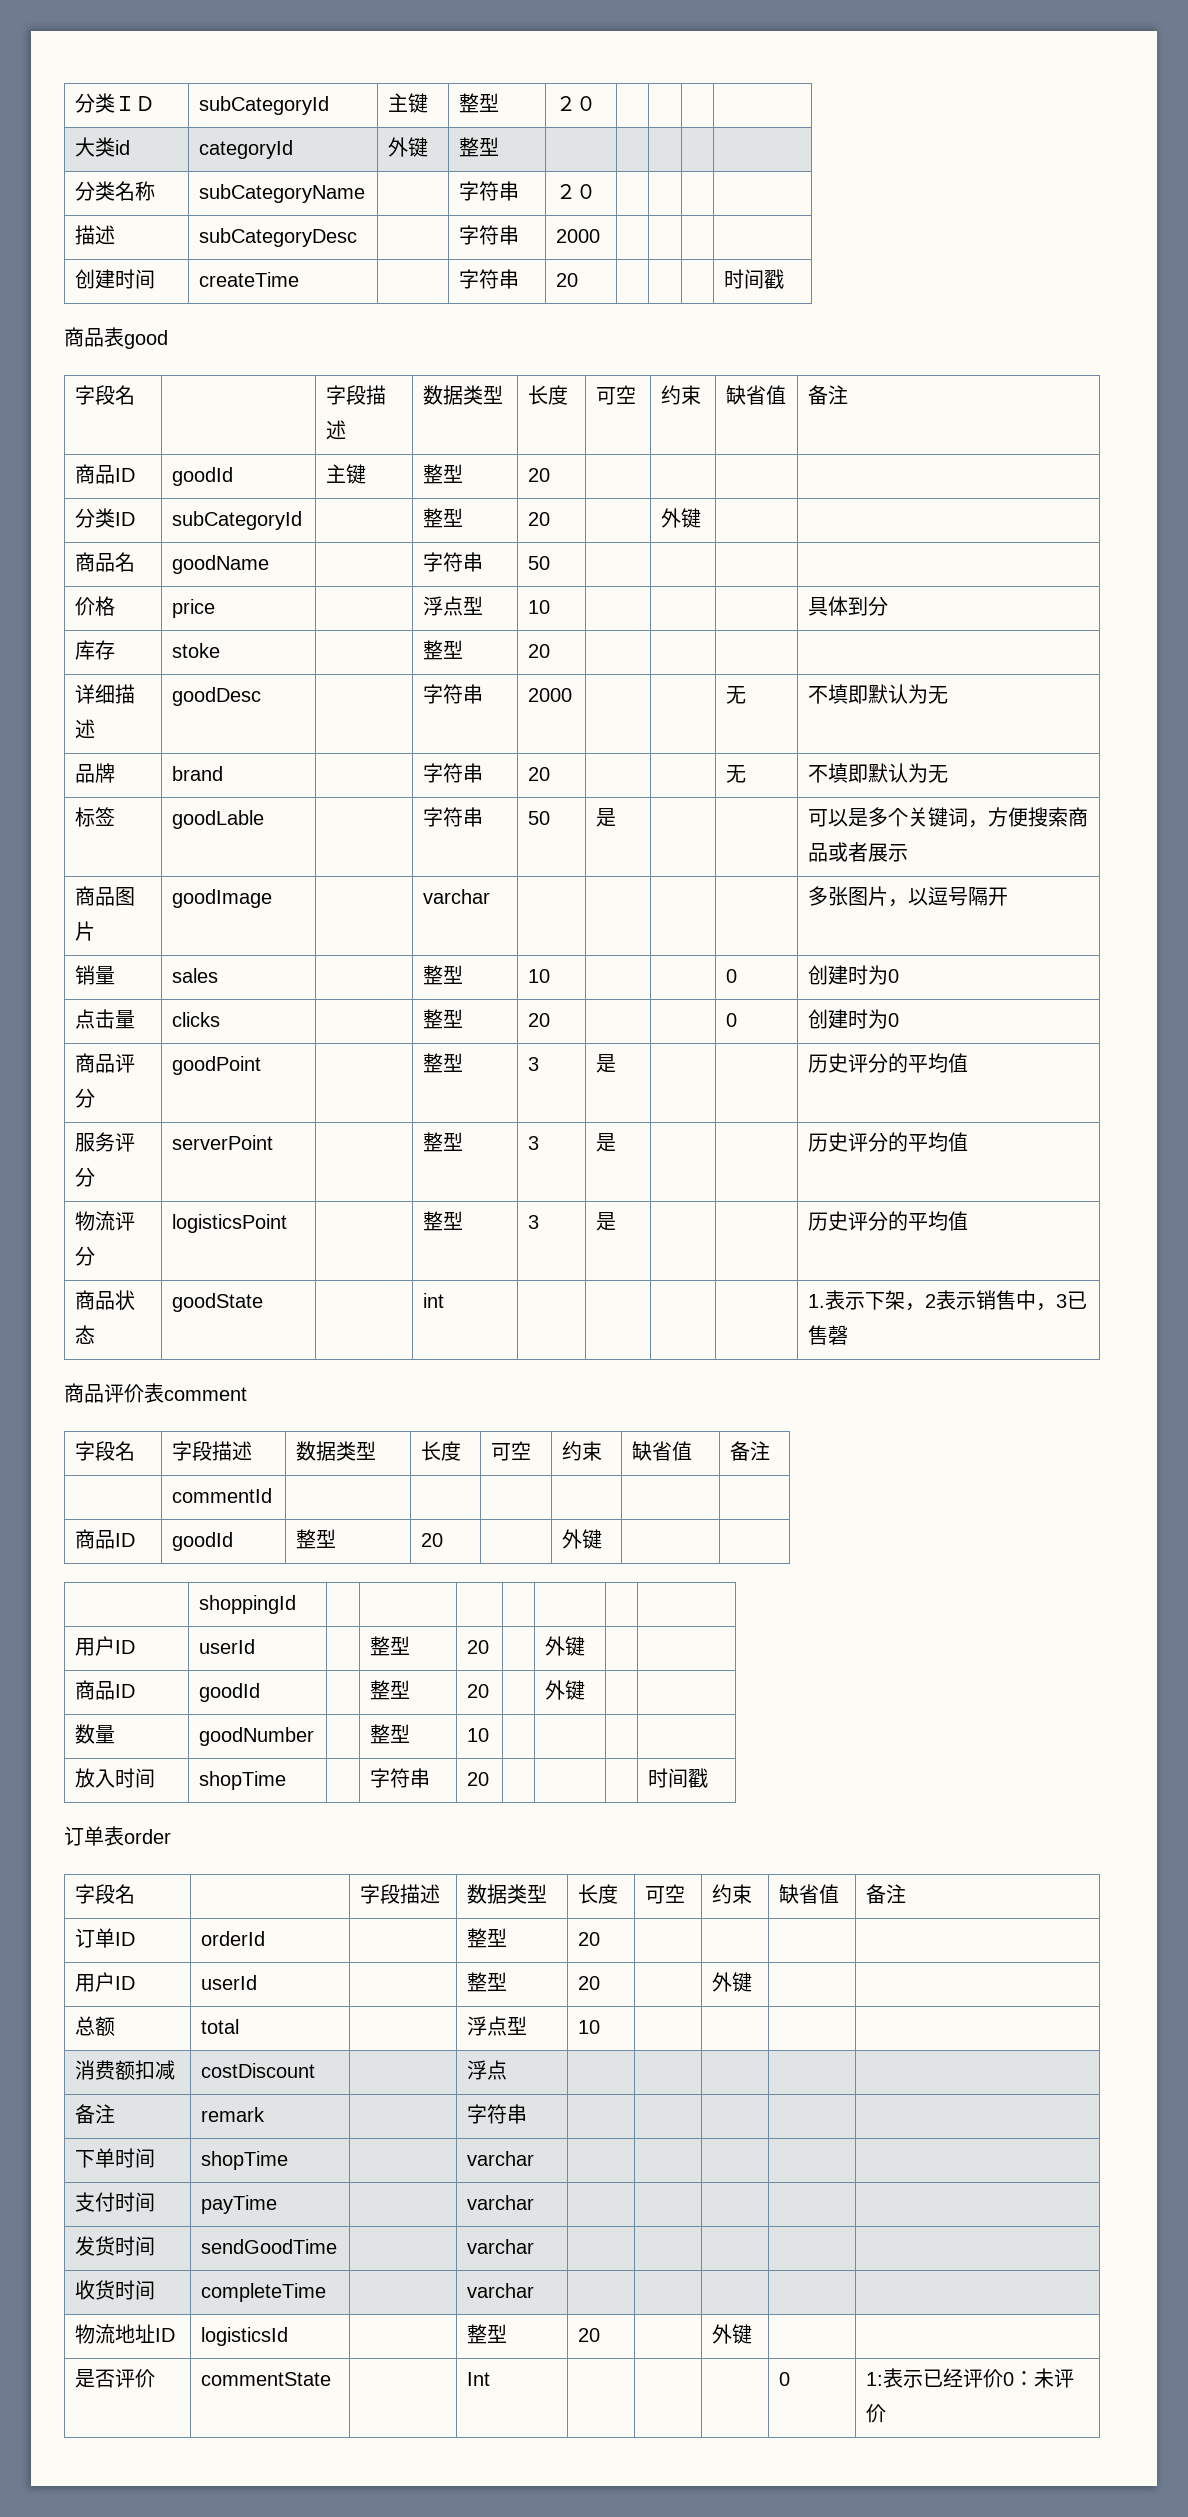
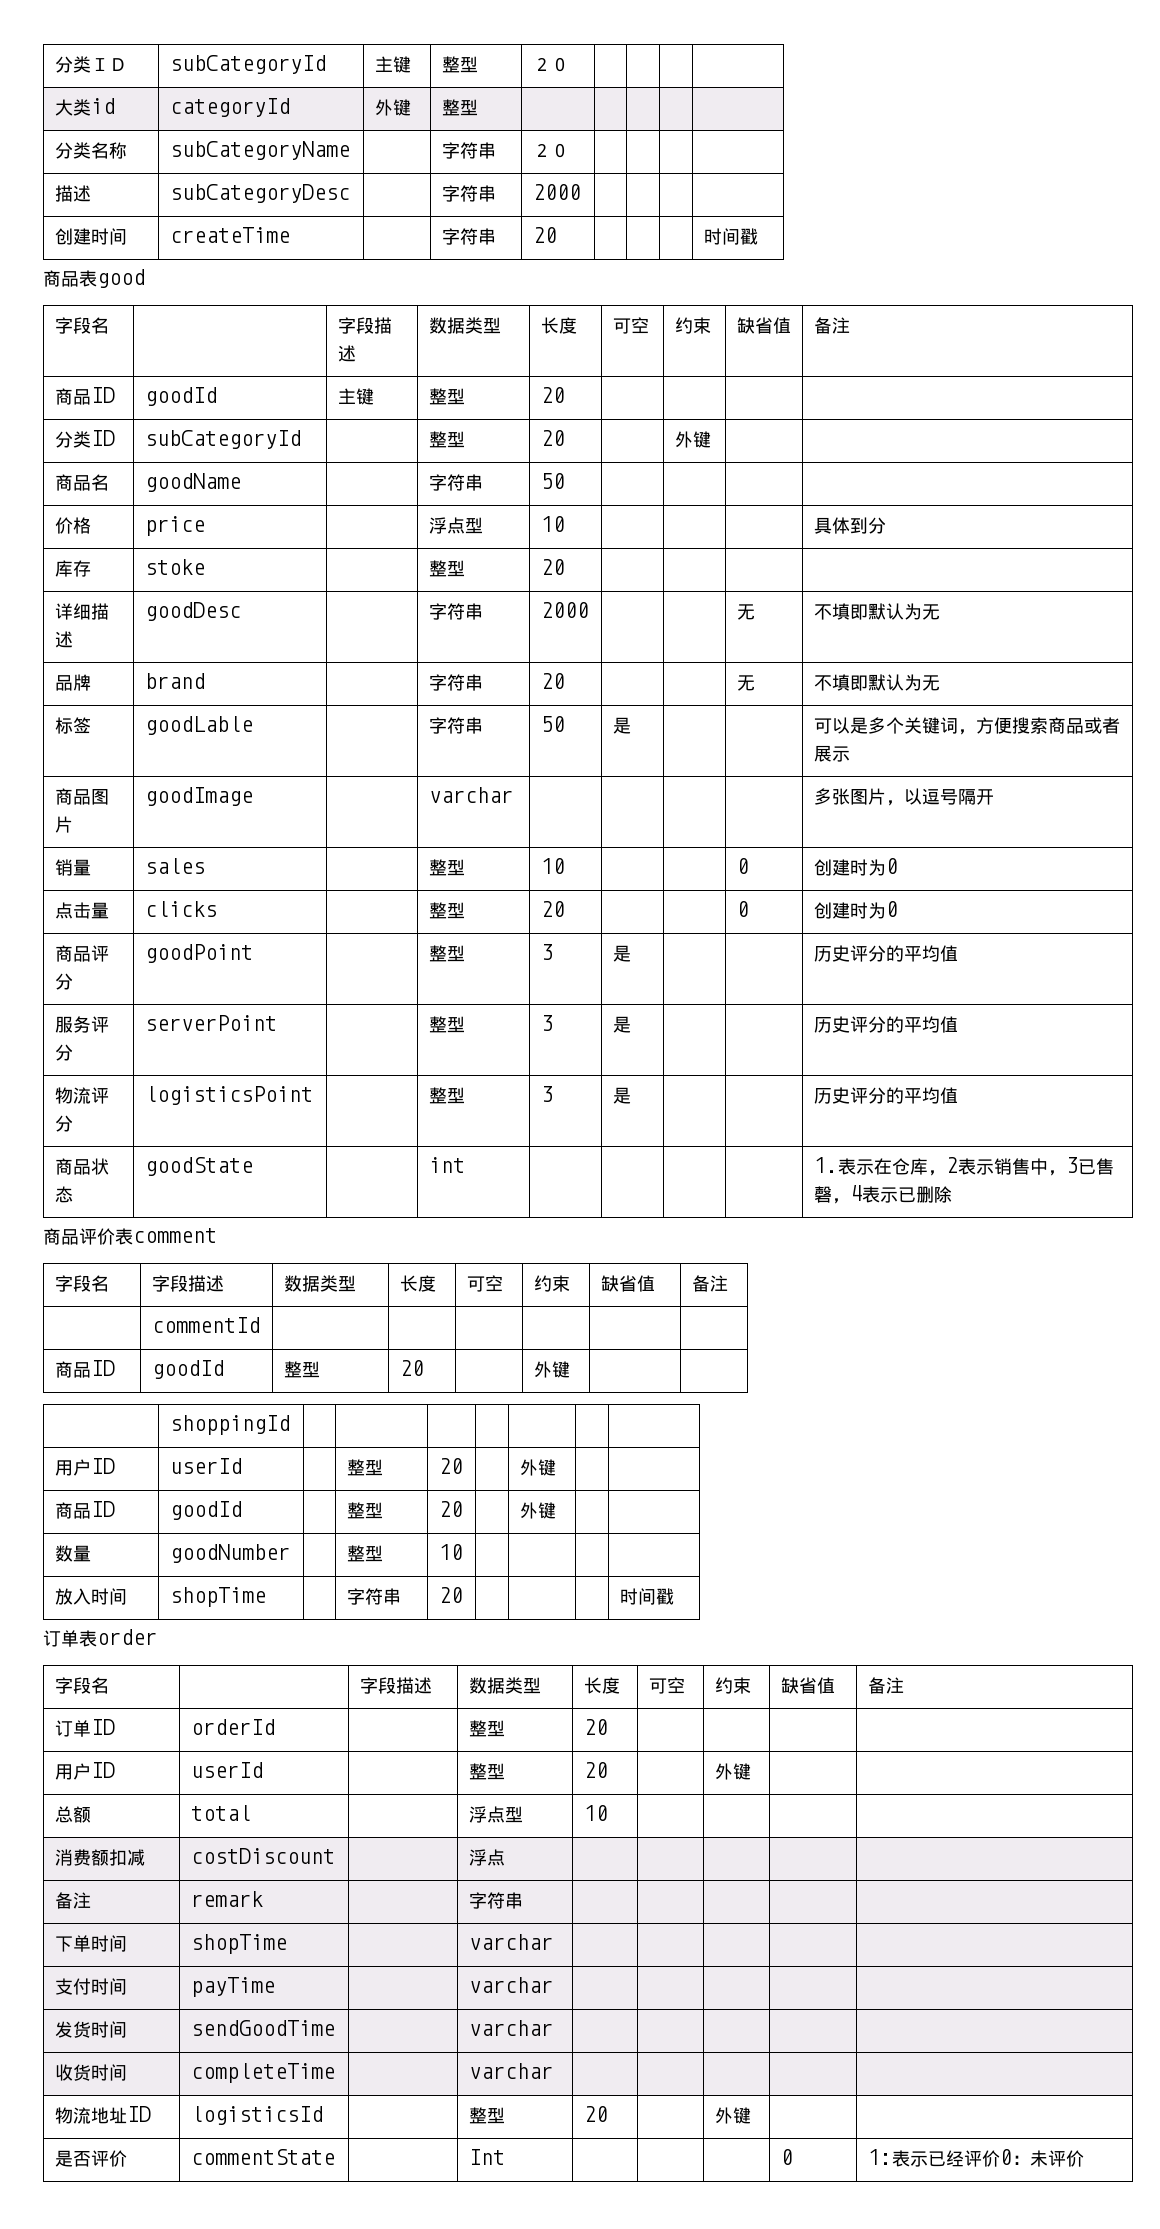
- 商品状态 | goodState | | int | | | | | 1.表示下架，2表示销售中，3已售磬
+ 商品状态 | goodState | | int | | | | | 1.表示在仓库，2表示销售中，3已售磬，4表示已删除

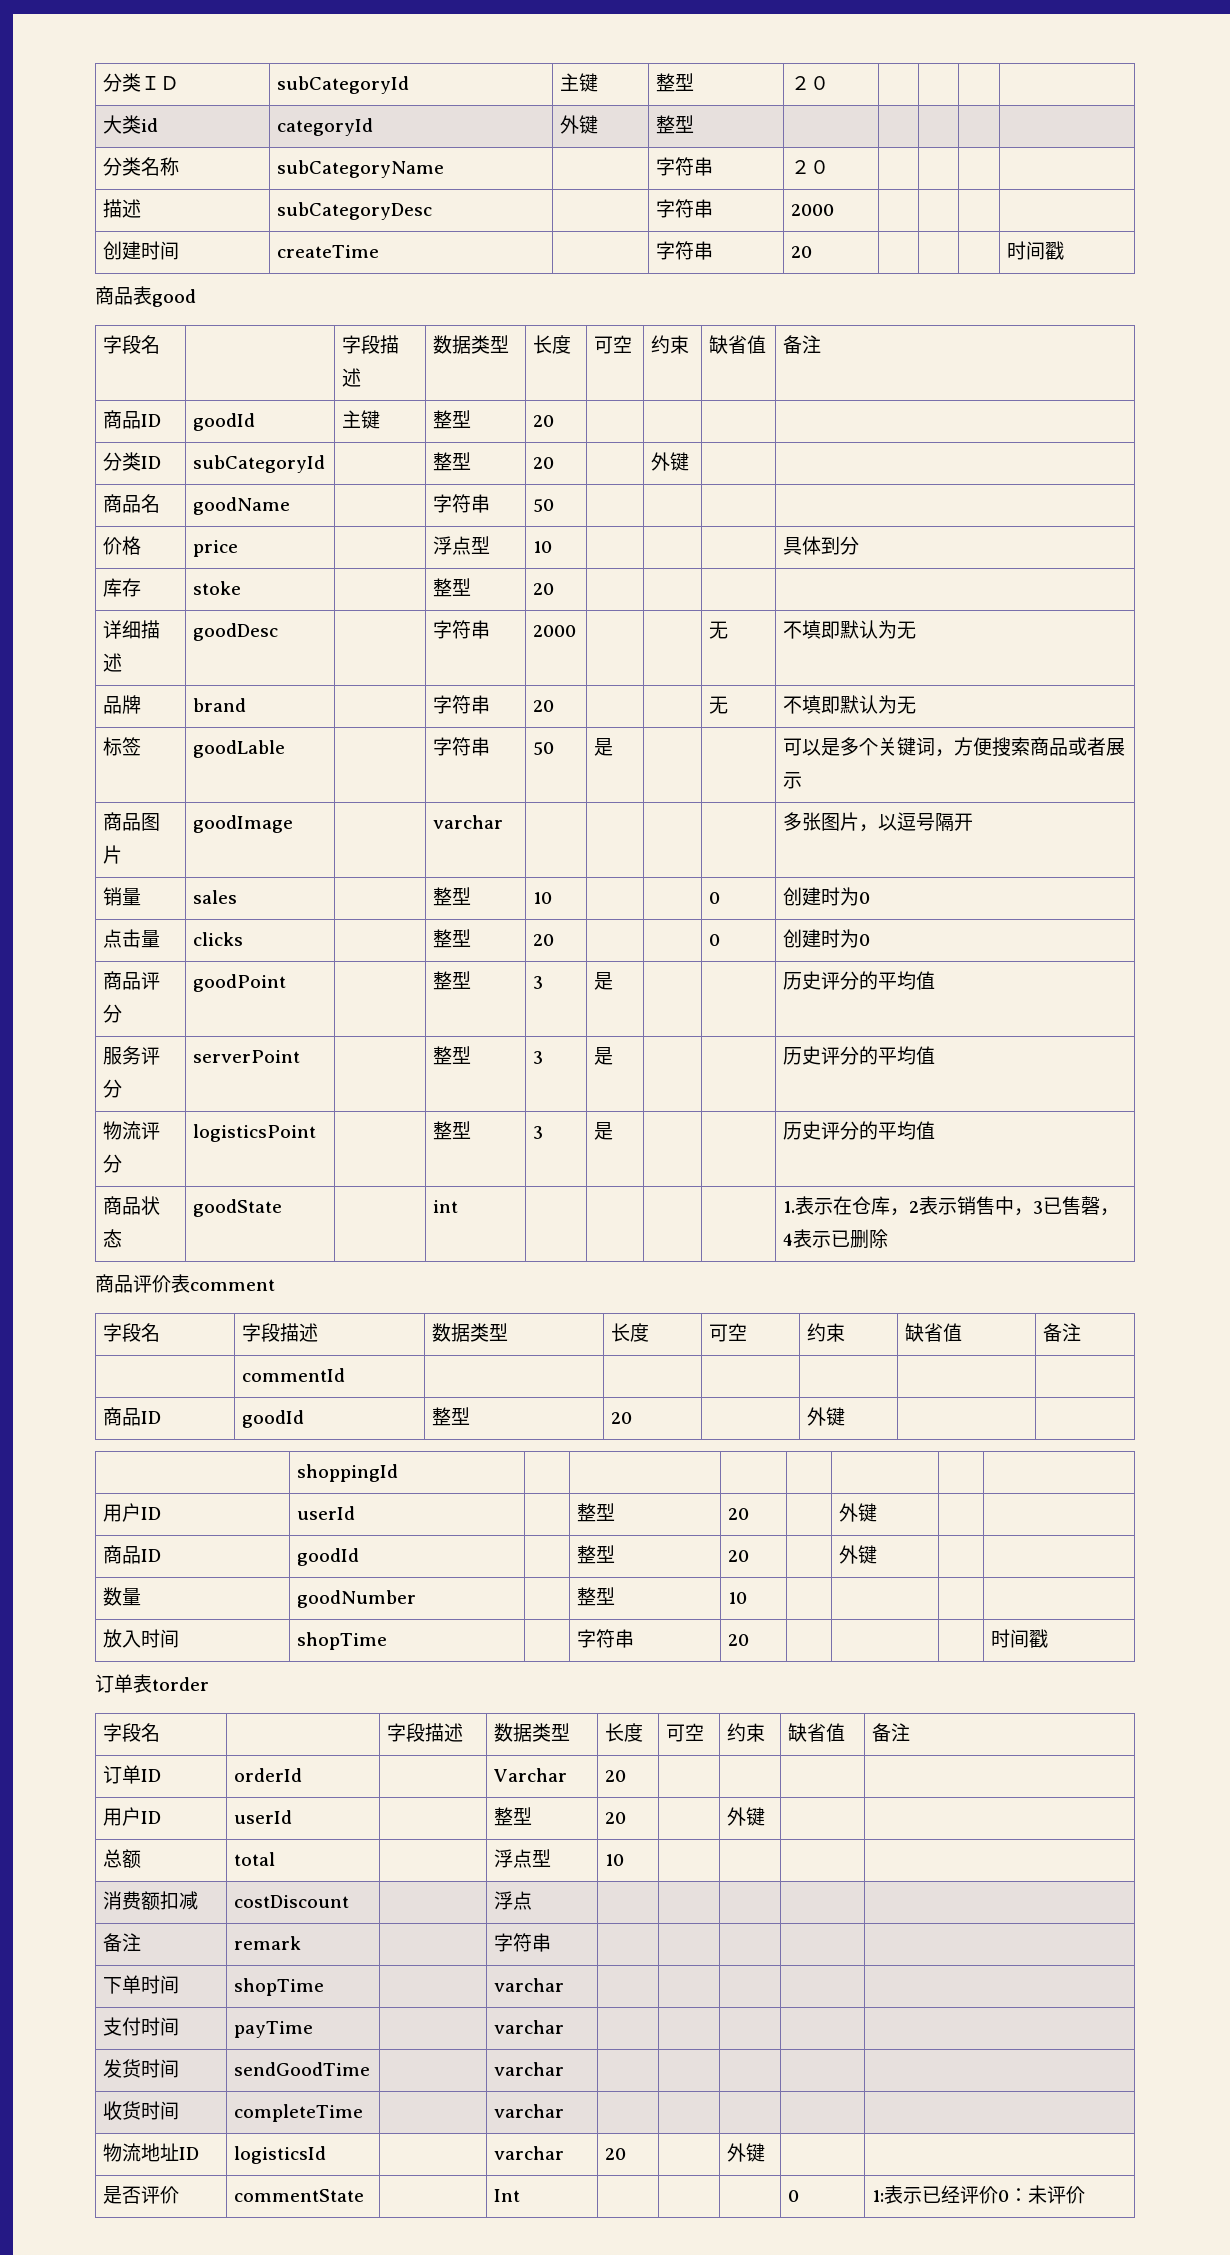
- 订单表order
+ 订单表torder
- 订单ID | orderId | | 整型 | 20 | | | |
+ 订单ID | orderId | | Varchar | 20 | | | |
- 物流地址ID | logisticsId | | 整型 | 20 | | 外键 | |
+ 物流地址ID | logisticsId | | varchar | 20 | | 外键 | |

